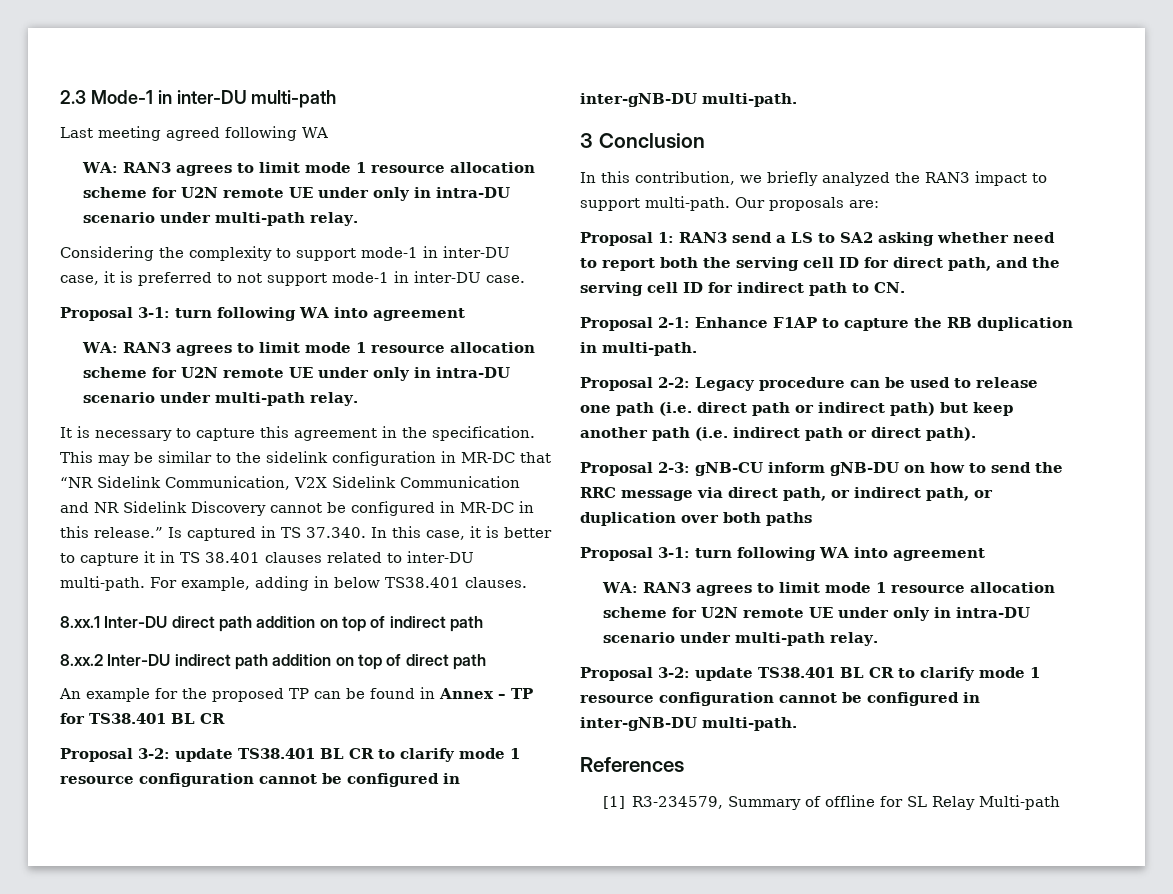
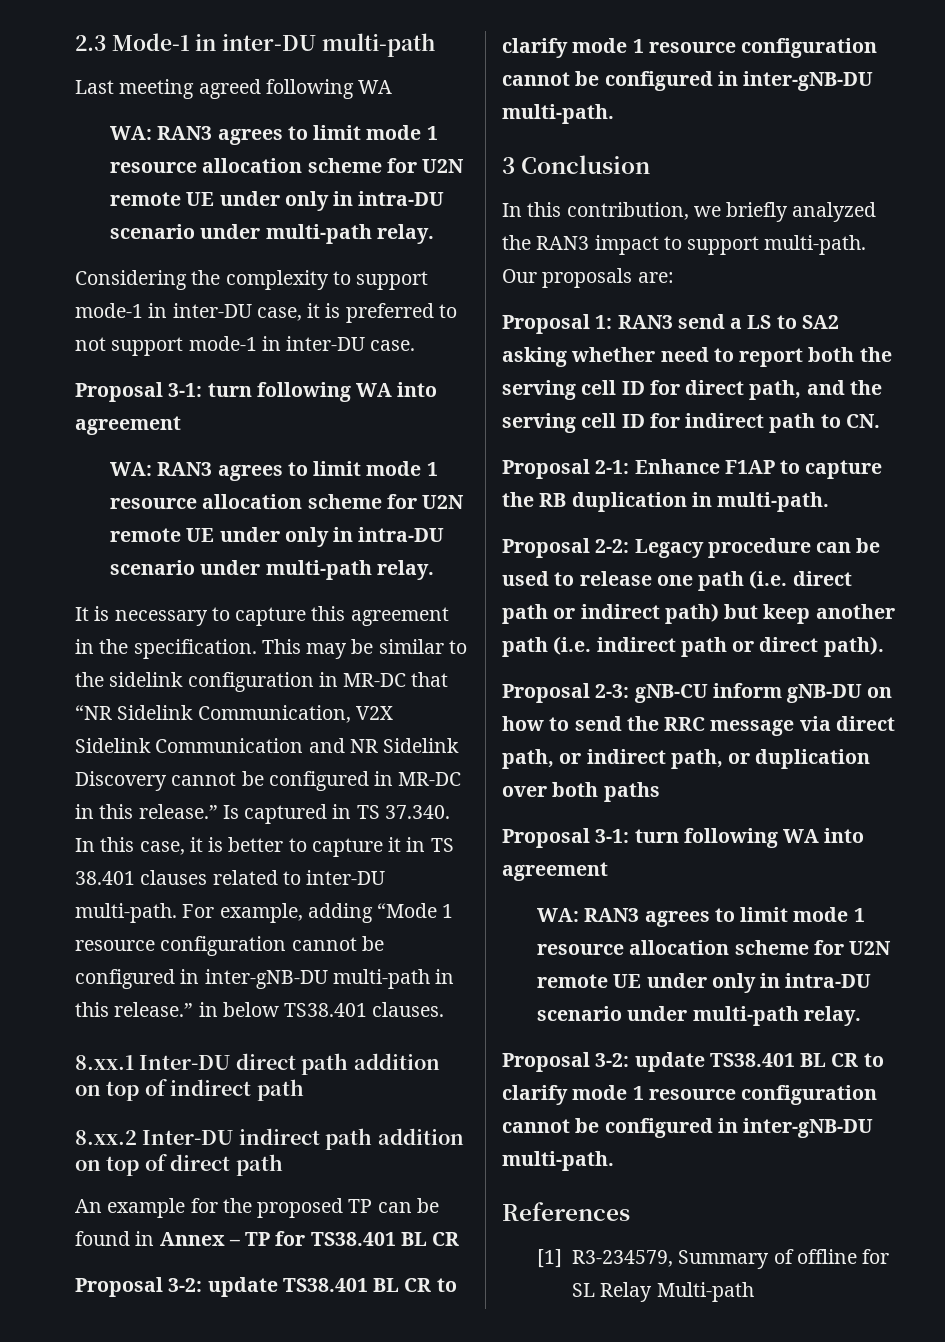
- For example, adding in below TS38.401 clauses.
+ For example, adding “Mode 1 resource configuration cannot be configured in inter-gNB-DU multi-path in this release.” in below TS38.401 clauses.

